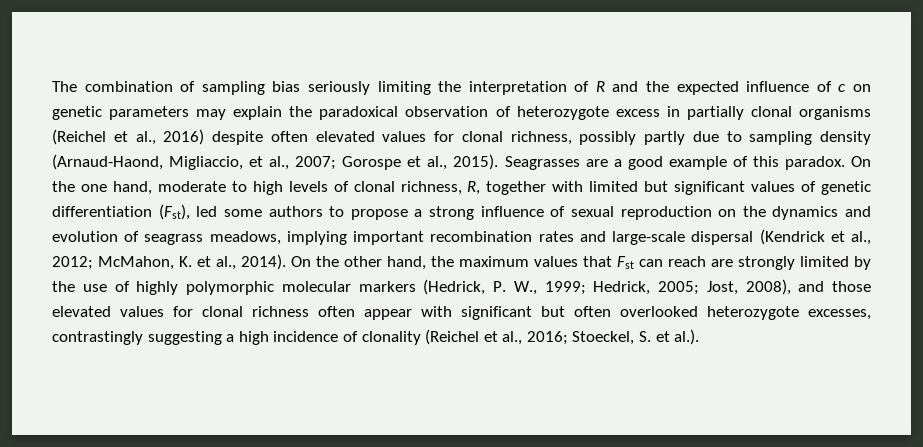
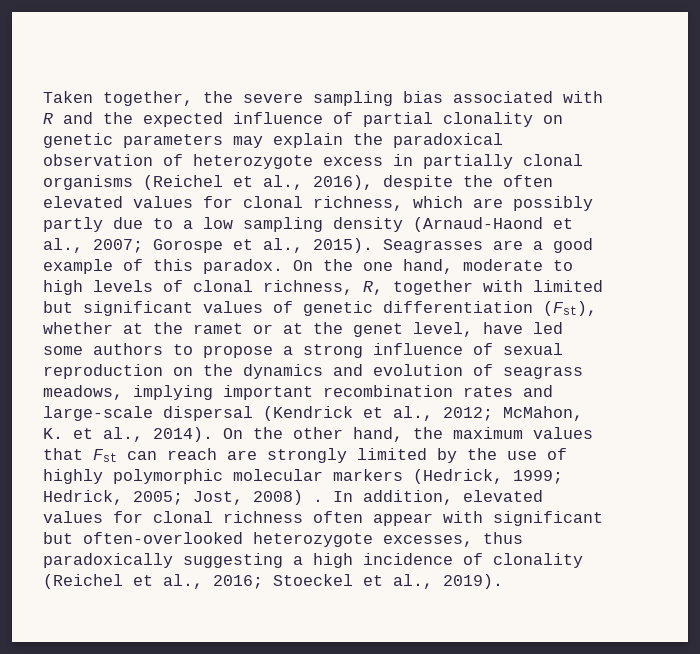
- The combination of sampling bias seriously limiting the interpretation of R and the expected influence of c on genetic parameters may explain the paradoxical observation of heterozygote excess in partially clonal organisms (Reichel et al., 2016) despite often elevated values for clonal richness, possibly partly due to sampling density (Arnaud-Haond, Migliaccio, et al., 2007; Gorospe et al., 2015).
+ Taken together, the severe sampling bias associated with R and the expected influence of partial clonality on genetic parameters may explain the paradoxical observation of heterozygote excess in partially clonal organisms (Reichel et al., 2016), despite the often elevated values for clonal richness, which are possibly partly due to a low sampling density (Arnaud-Haond et al., 2007; Gorospe et al., 2015).
- On the one hand, moderate to high levels of clonal richness, R, together with limited but significant values of genetic differentiation (Fst), led some authors to propose a strong influence of sexual reproduction on the dynamics and evolution of seagrass meadows, implying important recombination rates and large-scale dispersal (Kendrick et al., 2012; McMahon, K. et al., 2014).
+ On the one hand, moderate to high levels of clonal richness, R, together with limited but significant values of genetic differentiation (Fst), whether at the ramet or at the genet level, have led some authors to propose a strong influence of sexual reproduction on the dynamics and evolution of seagrass meadows, implying important recombination rates and large-scale dispersal (Kendrick et al., 2012; McMahon, K. et al., 2014).
- On the other hand, the maximum values that Fst can reach are strongly limited by the use of highly polymorphic molecular markers (Hedrick, P. W., 1999; Hedrick, 2005; Jost, 2008), and those elevated values for clonal richness often appear with significant but often overlooked heterozygote excesses, contrastingly suggesting a high incidence of clonality (Reichel et al., 2016; Stoeckel, S. et al.).
+ On the other hand, the maximum values that Fst can reach are strongly limited by the use of highly polymorphic molecular markers (Hedrick, 1999; Hedrick, 2005; Jost, 2008) . In addition, elevated values for clonal richness often appear with significant but often-overlooked heterozygote excesses, thus paradoxically suggesting a high incidence of clonality (Reichel et al., 2016; Stoeckel et al., 2019).

